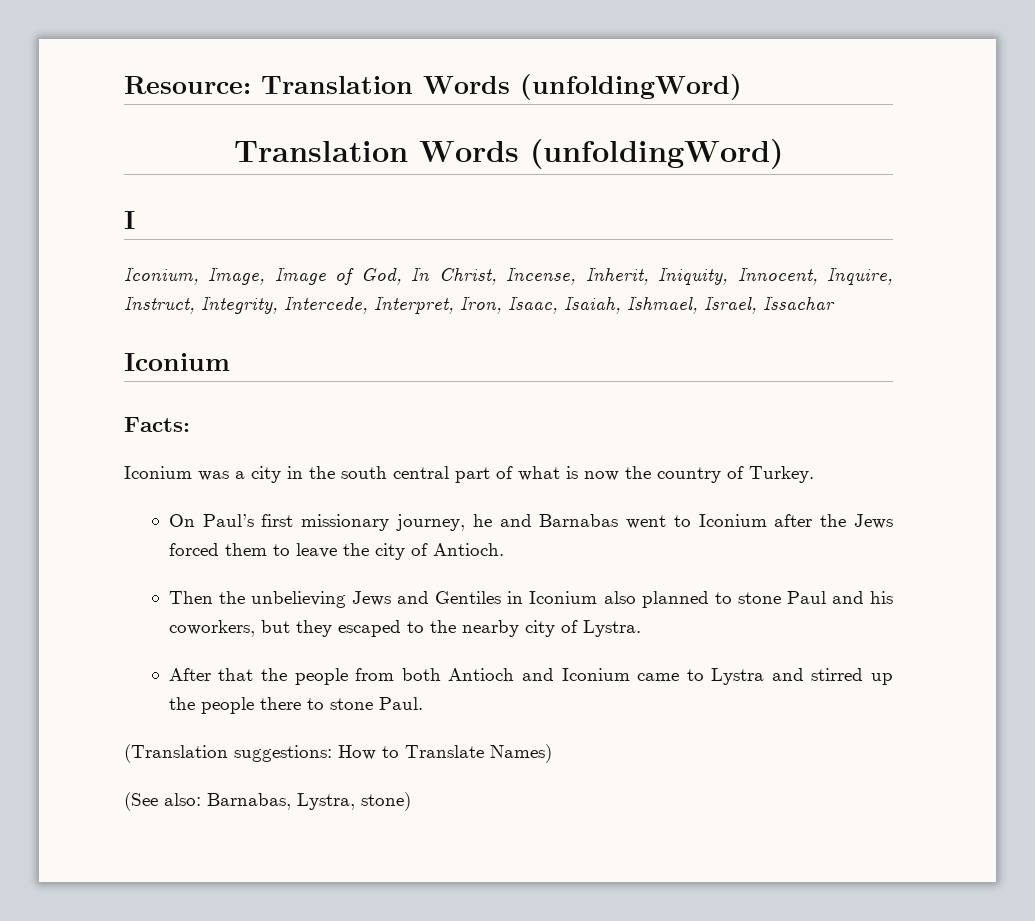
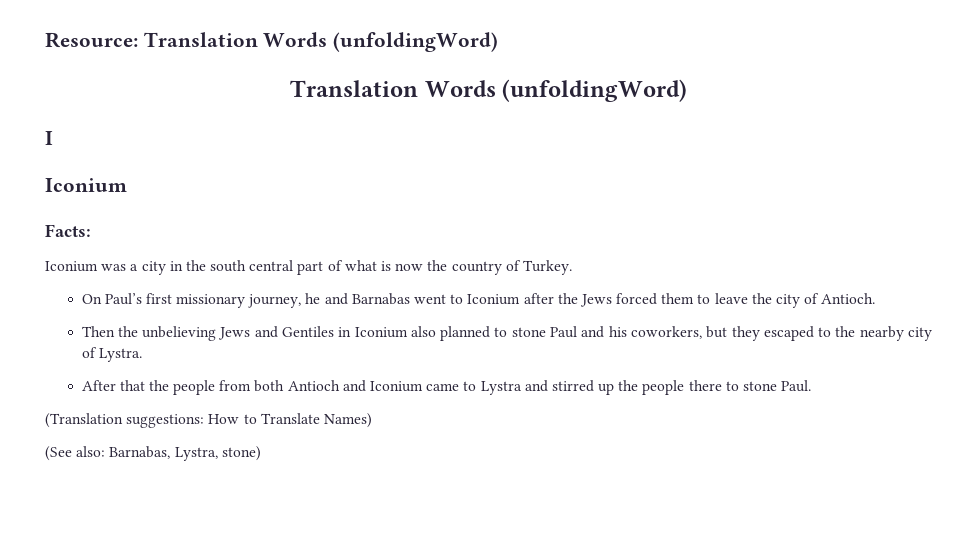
- Iconium, Image, Image of God, In Christ, Incense, Inherit, Iniquity, Innocent, Inquire, Instruct, Integrity, Intercede, Interpret, Iron, Isaac, Isaiah, Ishmael, Israel, Issachar

